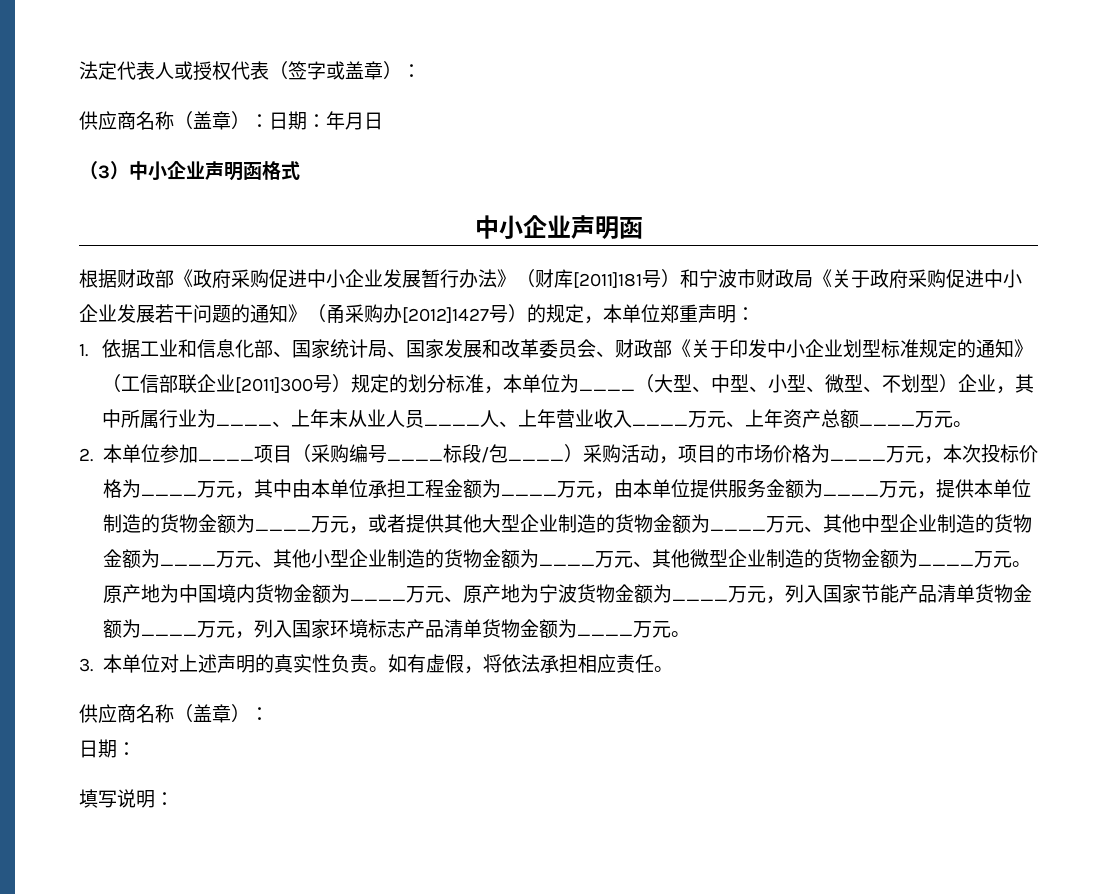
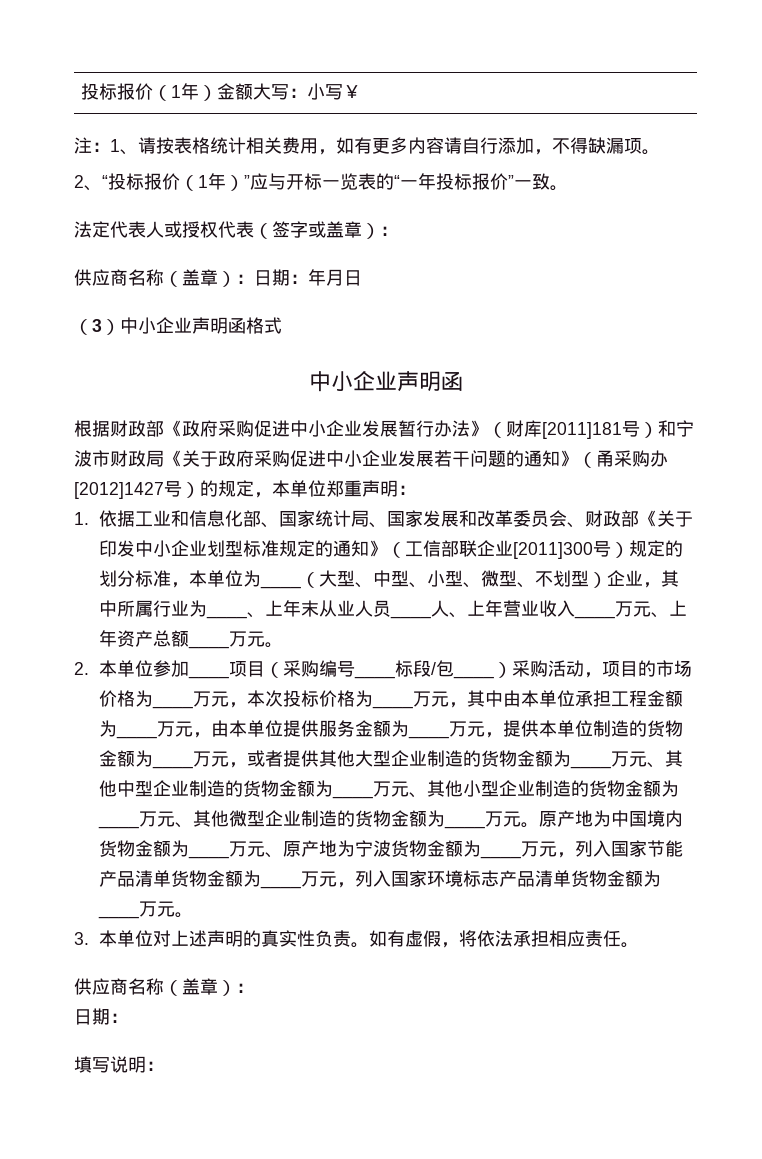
+ 投标报价（1年）金额大写：小写￥
+ 注：1、请按表格统计相关费用，如有更多内容请自行添加，不得缺漏项。
+ 2、“投标报价（1年）”应与开标一览表的“一年投标报价”一致。

